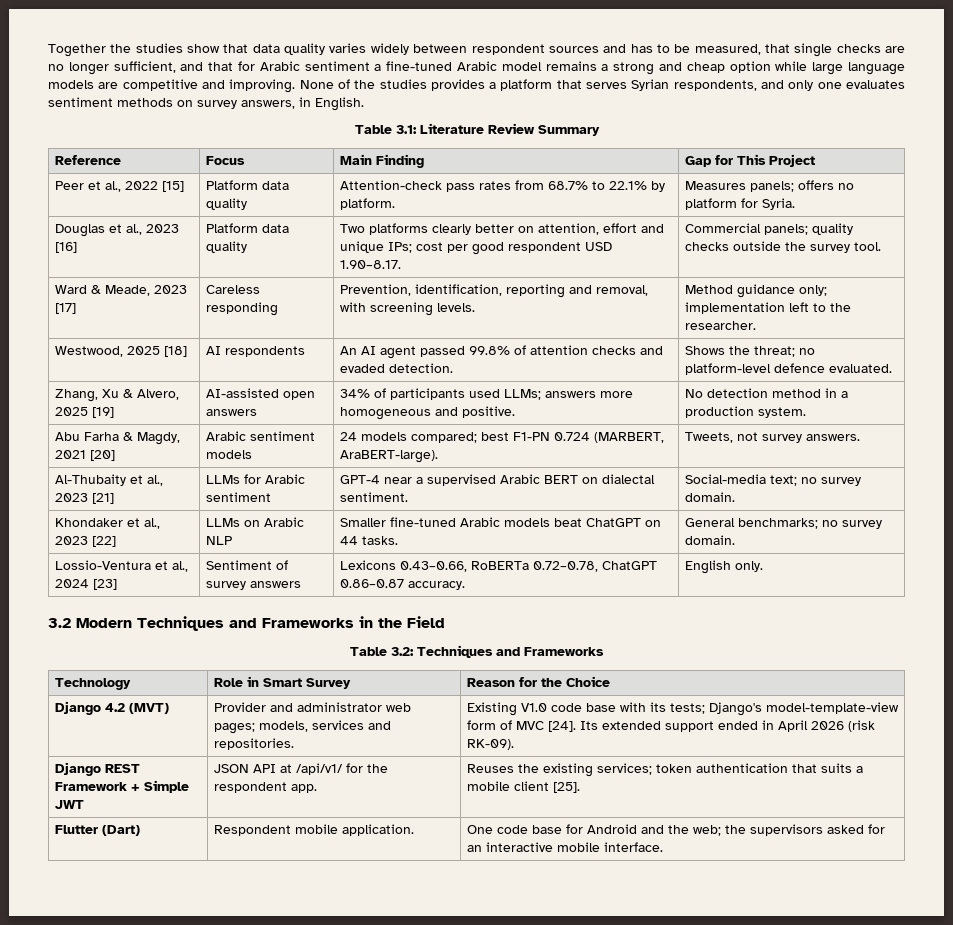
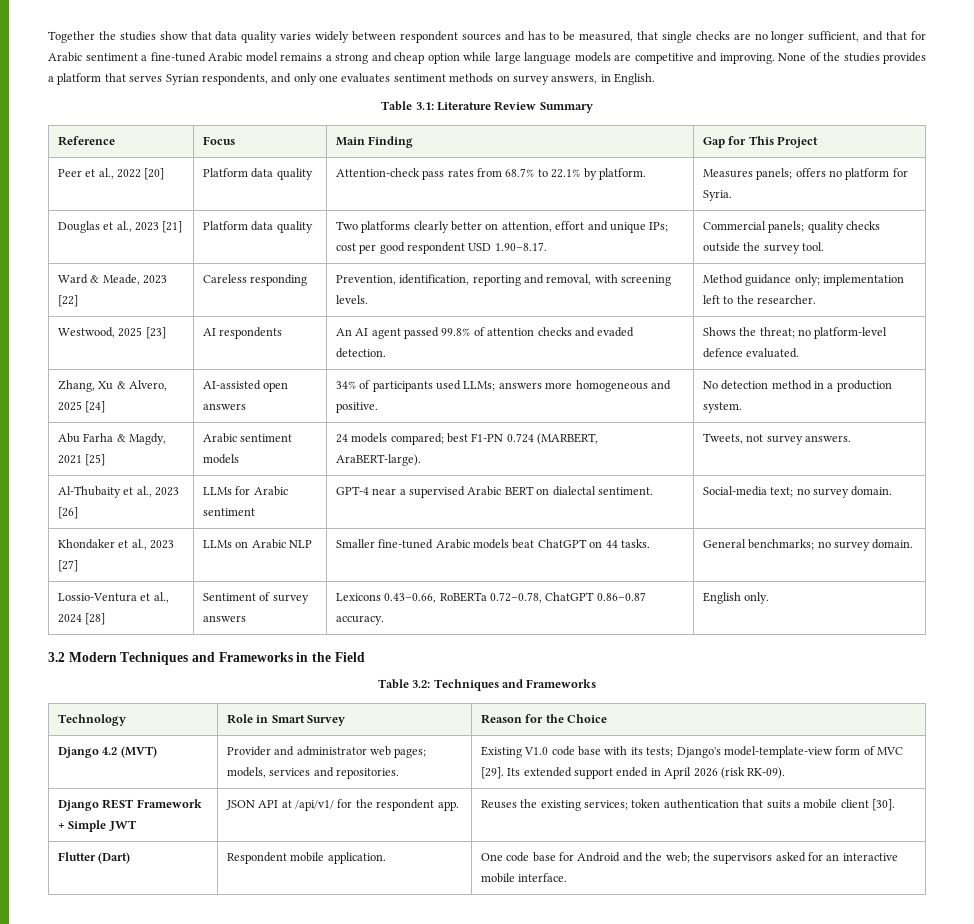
- Peer et al., 2022 [15] | Platform data quality | Attention-check pass rates from 68.7% to 22.1% by platform. | Measures panels; offers no platform for Syria.
+ Peer et al., 2022 [20] | Platform data quality | Attention-check pass rates from 68.7% to 22.1% by platform. | Measures panels; offers no platform for Syria.
- Douglas et al., 2023 [16] | Platform data quality | Two platforms clearly better on attention, effort and unique IPs; cost per good respondent USD 1.90–8.17. | Commercial panels; quality checks outside the survey tool.
+ Douglas et al., 2023 [21] | Platform data quality | Two platforms clearly better on attention, effort and unique IPs; cost per good respondent USD 1.90–8.17. | Commercial panels; quality checks outside the survey tool.
- Ward & Meade, 2023 [17] | Careless responding | Prevention, identification, reporting and removal, with screening levels. | Method guidance only; implementation left to the researcher.
+ Ward & Meade, 2023 [22] | Careless responding | Prevention, identification, reporting and removal, with screening levels. | Method guidance only; implementation left to the researcher.
- Westwood, 2025 [18] | AI respondents | An AI agent passed 99.8% of attention checks and evaded detection. | Shows the threat; no platform-level defence evaluated.
+ Westwood, 2025 [23] | AI respondents | An AI agent passed 99.8% of attention checks and evaded detection. | Shows the threat; no platform-level defence evaluated.
- Zhang, Xu & Alvero, 2025 [19] | AI-assisted open answers | 34% of participants used LLMs; answers more homogeneous and positive. | No detection method in a production system.
+ Zhang, Xu & Alvero, 2025 [24] | AI-assisted open answers | 34% of participants used LLMs; answers more homogeneous and positive. | No detection method in a production system.
- Abu Farha & Magdy, 2021 [20] | Arabic sentiment models | 24 models compared; best F1-PN 0.724 (MARBERT, AraBERT-large). | Tweets, not survey answers.
+ Abu Farha & Magdy, 2021 [25] | Arabic sentiment models | 24 models compared; best F1-PN 0.724 (MARBERT, AraBERT-large). | Tweets, not survey answers.
- Al-Thubaity et al., 2023 [21] | LLMs for Arabic sentiment | GPT-4 near a supervised Arabic BERT on dialectal sentiment. | Social-media text; no survey domain.
+ Al-Thubaity et al., 2023 [26] | LLMs for Arabic sentiment | GPT-4 near a supervised Arabic BERT on dialectal sentiment. | Social-media text; no survey domain.
- Khondaker et al., 2023 [22] | LLMs on Arabic NLP | Smaller fine-tuned Arabic models beat ChatGPT on 44 tasks. | General benchmarks; no survey domain.
+ Khondaker et al., 2023 [27] | LLMs on Arabic NLP | Smaller fine-tuned Arabic models beat ChatGPT on 44 tasks. | General benchmarks; no survey domain.
- Lossio-Ventura et al., 2024 [23] | Sentiment of survey answers | Lexicons 0.43–0.66, RoBERTa 0.72–0.78, ChatGPT 0.86–0.87 accuracy. | English only.
+ Lossio-Ventura et al., 2024 [28] | Sentiment of survey answers | Lexicons 0.43–0.66, RoBERTa 0.72–0.78, ChatGPT 0.86–0.87 accuracy. | English only.
- Django 4.2 (MVT) | Provider and administrator web pages; models, services and repositories. | Existing V1.0 code base with its tests; Django's model-template-view form of MVC [24]. Its extended support ended in April 2026 (risk RK-09).
+ Django 4.2 (MVT) | Provider and administrator web pages; models, services and repositories. | Existing V1.0 code base with its tests; Django's model-template-view form of MVC [29]. Its extended support ended in April 2026 (risk RK-09).
- Django REST Framework + Simple JWT | JSON API at /api/v1/ for the respondent app. | Reuses the existing services; token authentication that suits a mobile client [25].
+ Django REST Framework + Simple JWT | JSON API at /api/v1/ for the respondent app. | Reuses the existing services; token authentication that suits a mobile client [30].

